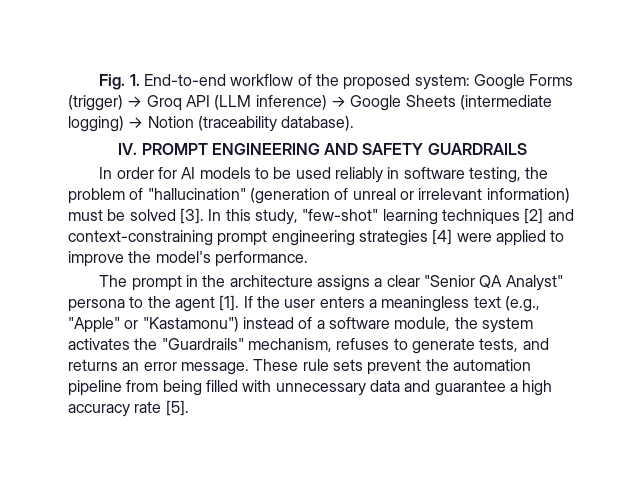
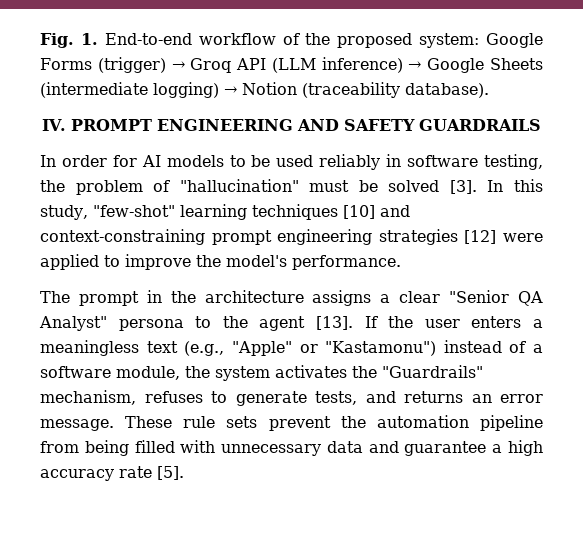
- In order for AI models to be used reliably in software testing, the problem of "hallucination" (generation of unreal or irrelevant information) must be solved [3].
+ In order for AI models to be used reliably in software testing, the problem of "hallucination" must be solved [3].
- In this study, "few-shot" learning techniques [2] and context-constraining prompt engineering strategies [4] were applied to improve the model's performance.
+ In this study, "few-shot" learning techniques [10] and context-constraining prompt engineering strategies [12] were applied to improve the model's performance.
- The prompt in the architecture assigns a clear "Senior QA Analyst" persona to the agent [1].
+ The prompt in the architecture assigns a clear "Senior QA Analyst" persona to the agent [13].

